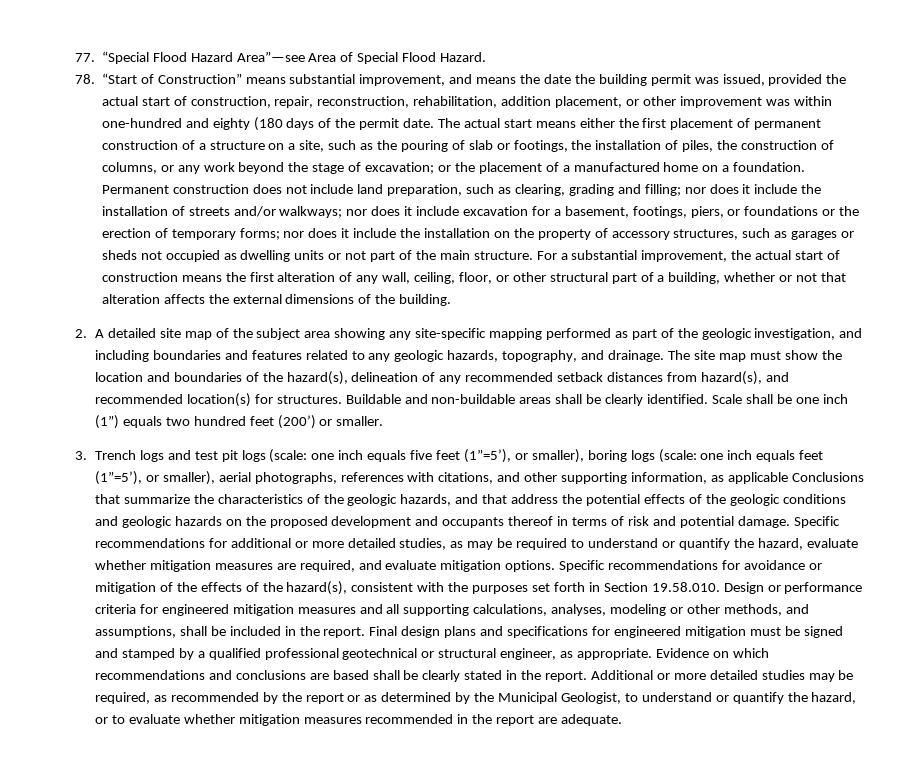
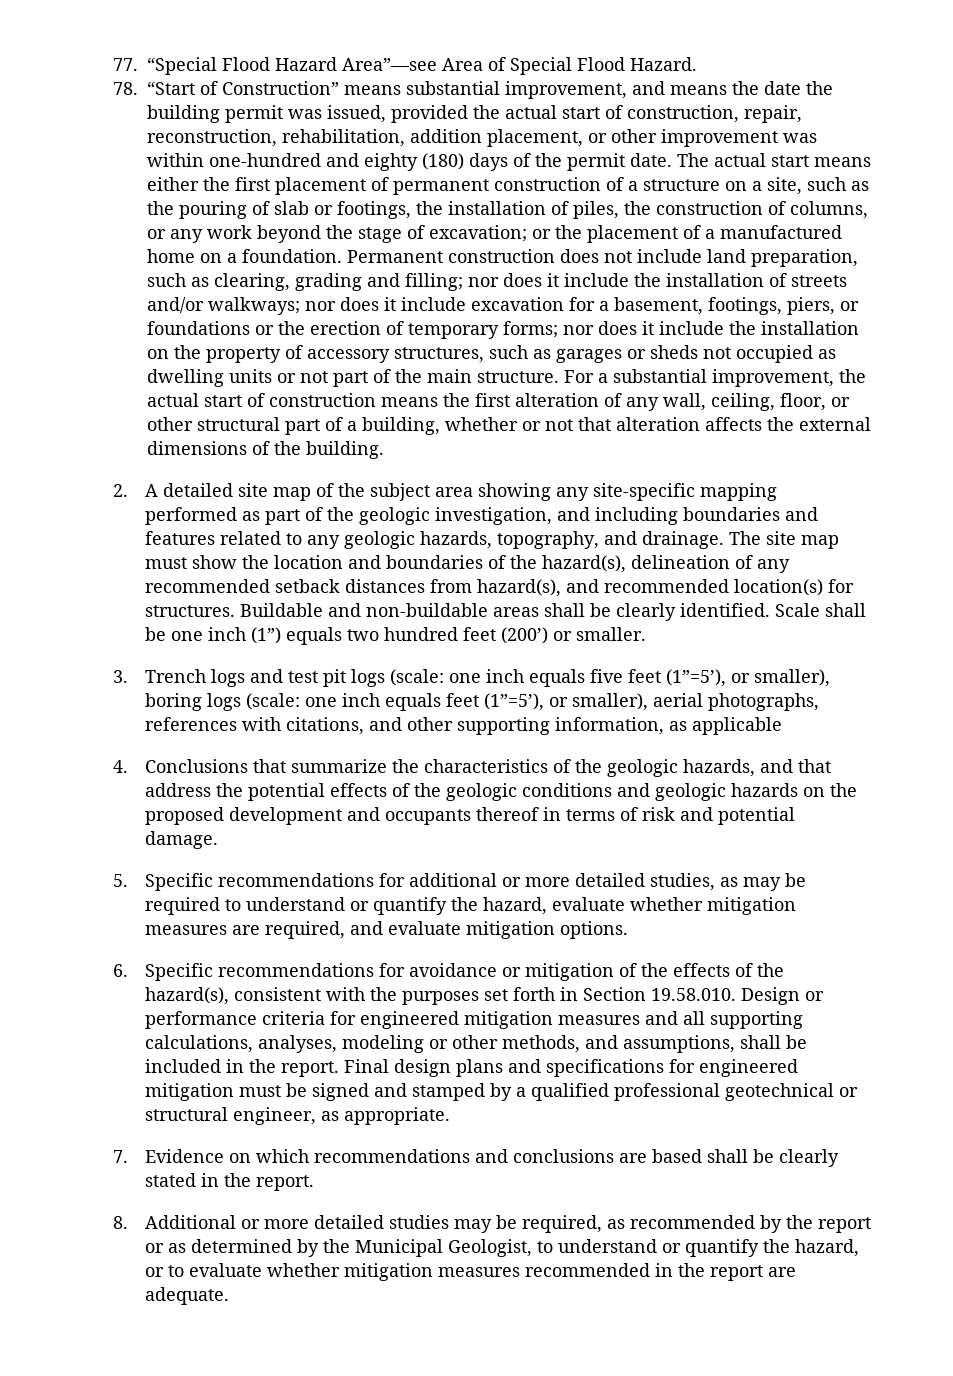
- 78. “Start of Construction” means substantial improvement, and means the date the building permit was issued, provided the actual start of construction, repair, reconstruction, rehabilitation, addition placement, or other improvement was within one-hundred and eighty (180 days of the permit date.
+ 78. “Start of Construction” means substantial improvement, and means the date the building permit was issued, provided the actual start of construction, repair, reconstruction, rehabilitation, addition placement, or other improvement was within one-hundred and eighty (180) days of the permit date.
- one inch equals feet (1”=5’), or smaller), aerial photographs, references with citations, and other supporting information, as applicable Conclusions that summarize the characteristics of the geologic hazards, and that address the potential effects of the geologic conditions and geologic hazards on the proposed development and occupants thereof in terms of risk and potential damage. Specific recommendations for additional or more detailed studies, as may be required to understand or quantify the hazard, evaluate whether mitigation measures are required, and evaluate mitigation options. Specific recommendations for avoidance or mitigation of the effects of the hazard(s), consistent with the purposes set forth in Section 19.58.010. Design or performance criteria for engineered mitigation measures and all supporting calculations, analyses, modeling or other methods, and assumptions, shall be included in the report.
+ one inch equals feet (1”=5’), or smaller), aerial photographs, references with citations, and other supporting information, as applicable
+ 4. Conclusions that summarize the characteristics of the geologic hazards, and that address the potential effects of the geologic conditions and geologic hazards on the proposed development and occupants thereof in terms of risk and potential damage.
+ 5. Specific recommendations for additional or more detailed studies, as may be required to understand or quantify the hazard, evaluate whether mitigation measures are required, and evaluate mitigation options.
+ 6. Specific recommendations for avoidance or mitigation of the effects of the hazard(s), consistent with the purposes set forth in Section 19.58.010. Design or performance criteria for engineered mitigation measures and all supporting calculations, analyses, modeling or other methods, and assumptions, shall be included in the report.
- Final design plans and specifications for engineered mitigation must be signed and stamped by a qualified professional geotechnical or structural engineer, as appropriate. Evidence on which recommendations and conclusions are based shall be clearly stated in the report. Additional or more detailed studies may be required, as recommended by the report or as determined by the Municipal Geologist, to understand or quantify the hazard, or to evaluate whether mitigation measures recommended in the report are adequate.
+ Final design plans and specifications for engineered mitigation must be signed and stamped by a qualified professional geotechnical or structural engineer, as appropriate.
+ 7. Evidence on which recommendations and conclusions are based shall be clearly stated in the report.
+ 8. Additional or more detailed studies may be required, as recommended by the report or as determined by the Municipal Geologist, to understand or quantify the hazard, or to evaluate whether mitigation measures recommended in the report are adequate.

